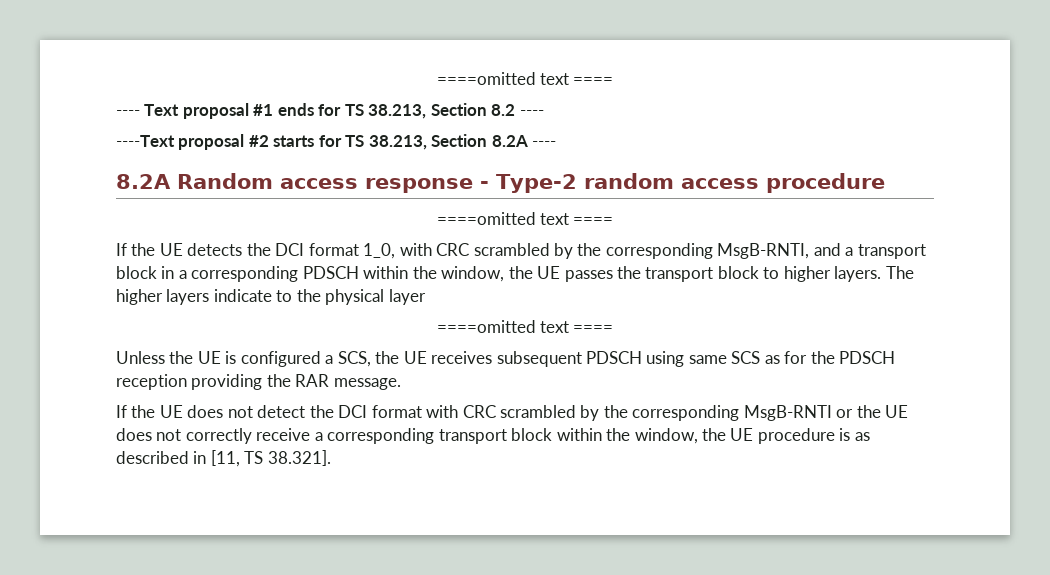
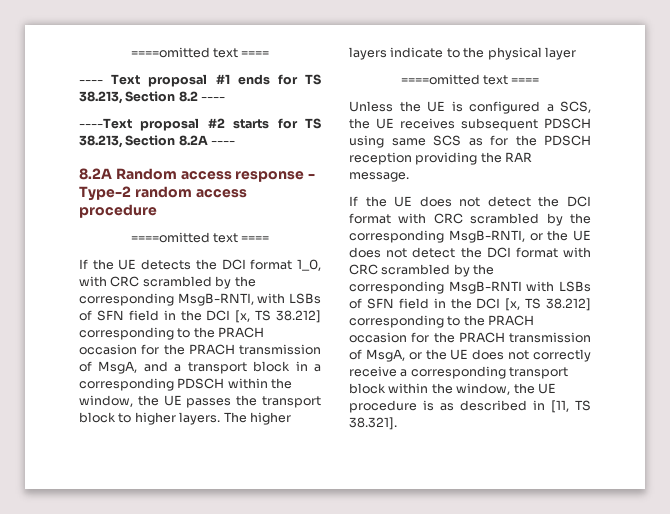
- If the UE detects the DCI format 1_0, with CRC scrambled by the corresponding MsgB-RNTI, and a transport block in a corresponding PDSCH within the window, the UE passes the transport block to higher layers.
+ If the UE detects the DCI format 1_0, with CRC scrambled by the corresponding MsgB-RNTI, with LSBs of SFN field in the DCI [x, TS 38.212] corresponding to the PRACH occasion for the PRACH transmission of MsgA, and a transport block in a corresponding PDSCH within the window, the UE passes the transport block to higher layers.
- If the UE does not detect the DCI format with CRC scrambled by the corresponding MsgB-RNTI or the UE does not correctly receive a corresponding transport block within the window, the UE procedure is as described in [11, TS 38.321].
+ If the UE does not detect the DCI format with CRC scrambled by the corresponding MsgB-RNTI, or the UE does not detect the DCI format with CRC scrambled by the corresponding MsgB-RNTI with LSBs of SFN field in the DCI [x, TS 38.212] corresponding to the PRACH occasion for the PRACH transmission of MsgA, or the UE does not correctly receive a corresponding transport block within the window, the UE procedure is as described in [11, TS 38.321].

